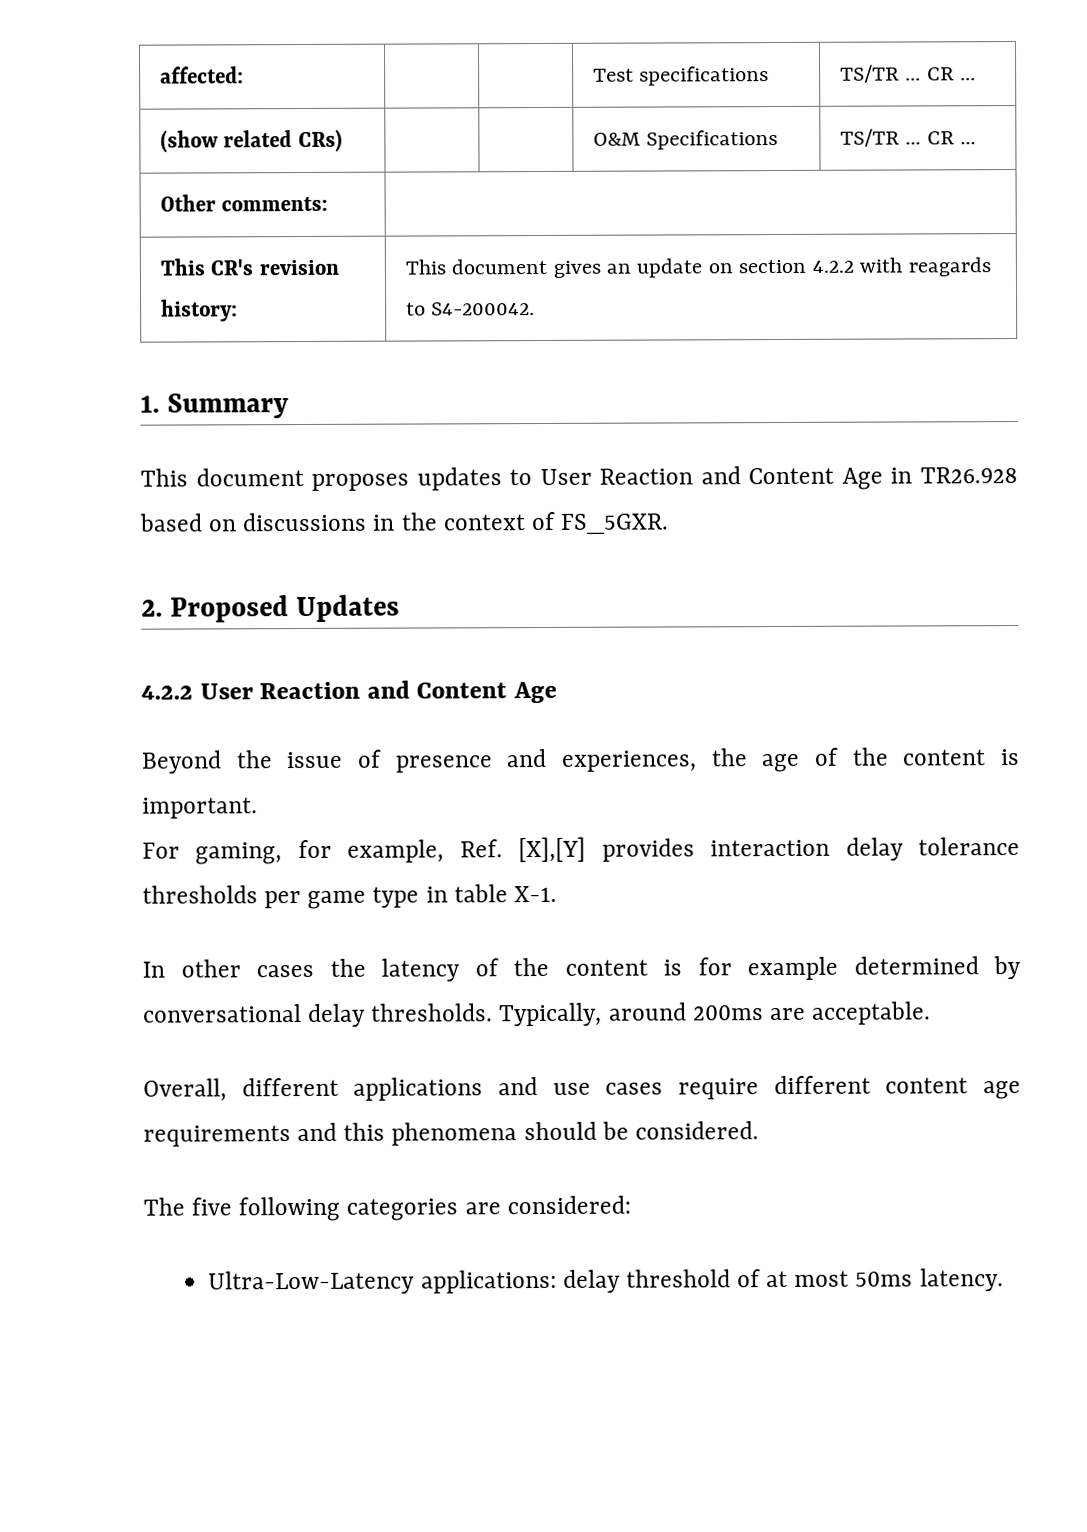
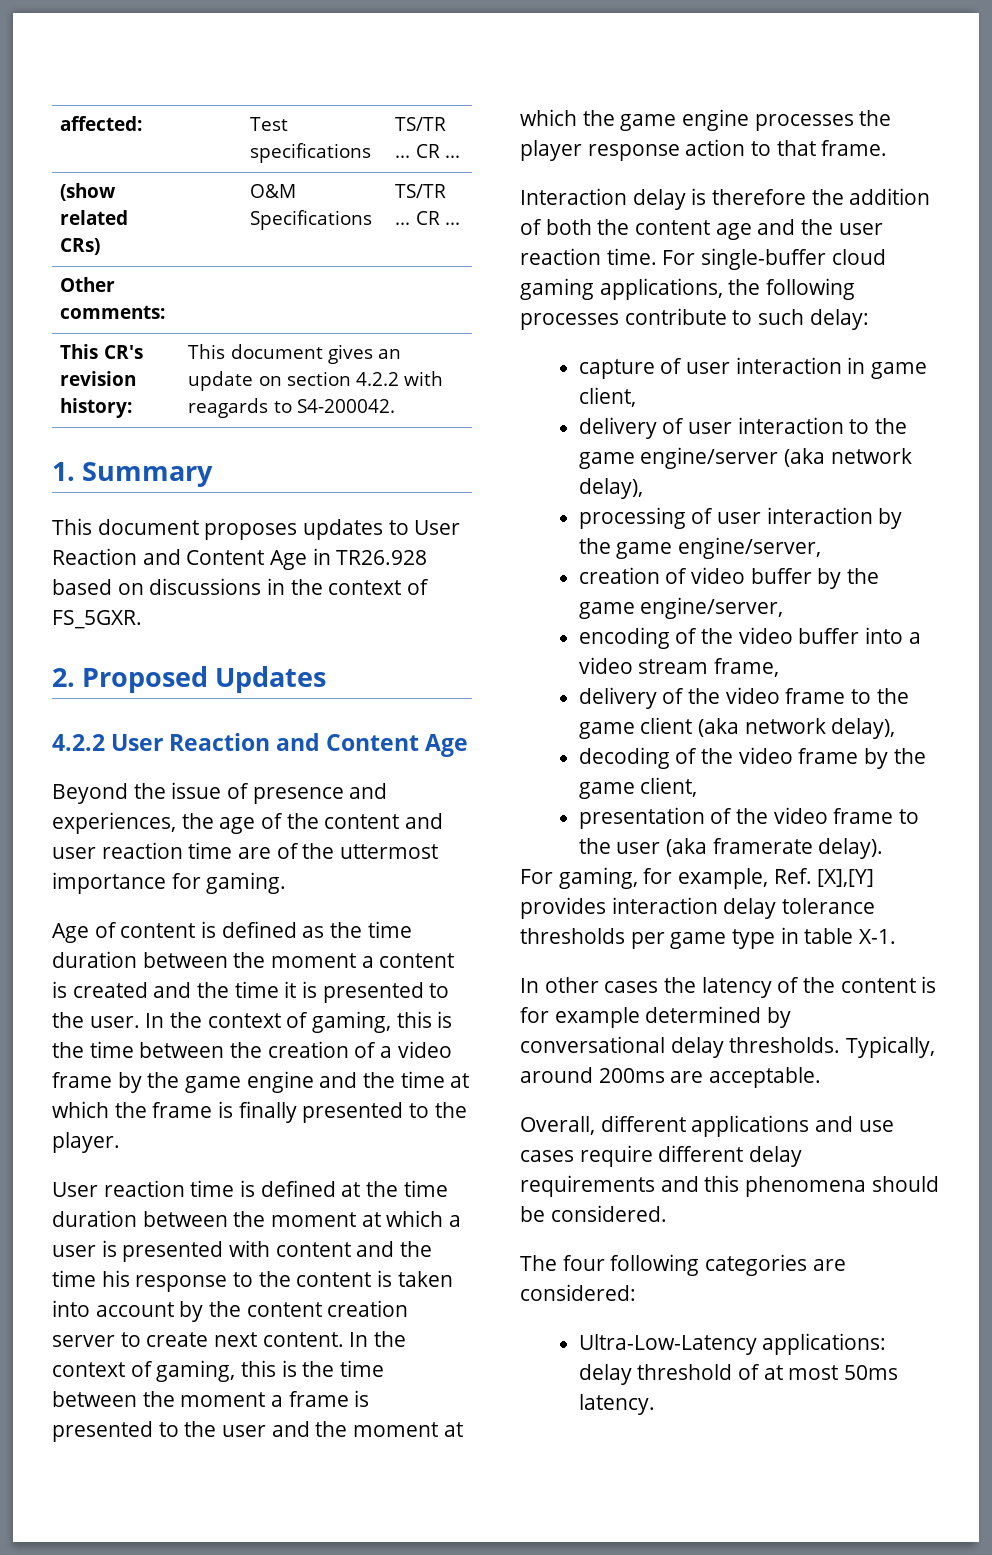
- Beyond the issue of presence and experiences, the age of the content is important.
+ Beyond the issue of presence and experiences, the age of the content and user reaction time are of the uttermost importance for gaming.
+ Age of content is defined as the time duration between the moment a content is created and the time it is presented to the user. In the context of gaming, this is the time between the creation of a video frame by the game engine and the time at which the frame is finally presented to the player.
+ User reaction time is defined at the time duration between the moment at which a user is presented with content and the time his response to the content is taken into account by the content creation server to create next content. In the context of gaming, this is the time between the moment a frame is presented to the user and the moment at which the game engine processes the player response action to that frame.
+ Interaction delay is therefore the addition of both the content age and the user reaction time. For single-buffer cloud gaming applications, the following processes contribute to such delay:
+ capture of user interaction in game client,
+ delivery of user interaction to the game engine/server (aka network delay),
+ processing of user interaction by the game engine/server,
+ creation of video buffer by the game engine/server,
+ encoding of the video buffer into a video stream frame,
+ delivery of the video frame to the game client (aka network delay),
+ decoding of the video frame by the game client,
+ presentation of the video frame to the user (aka framerate delay).
- Overall, different applications and use cases require different content age requirements and this phenomena should be considered.
+ Overall, different applications and use cases require different delay requirements and this phenomena should be considered.
- The five following categories are considered:
+ The four following categories are considered:

